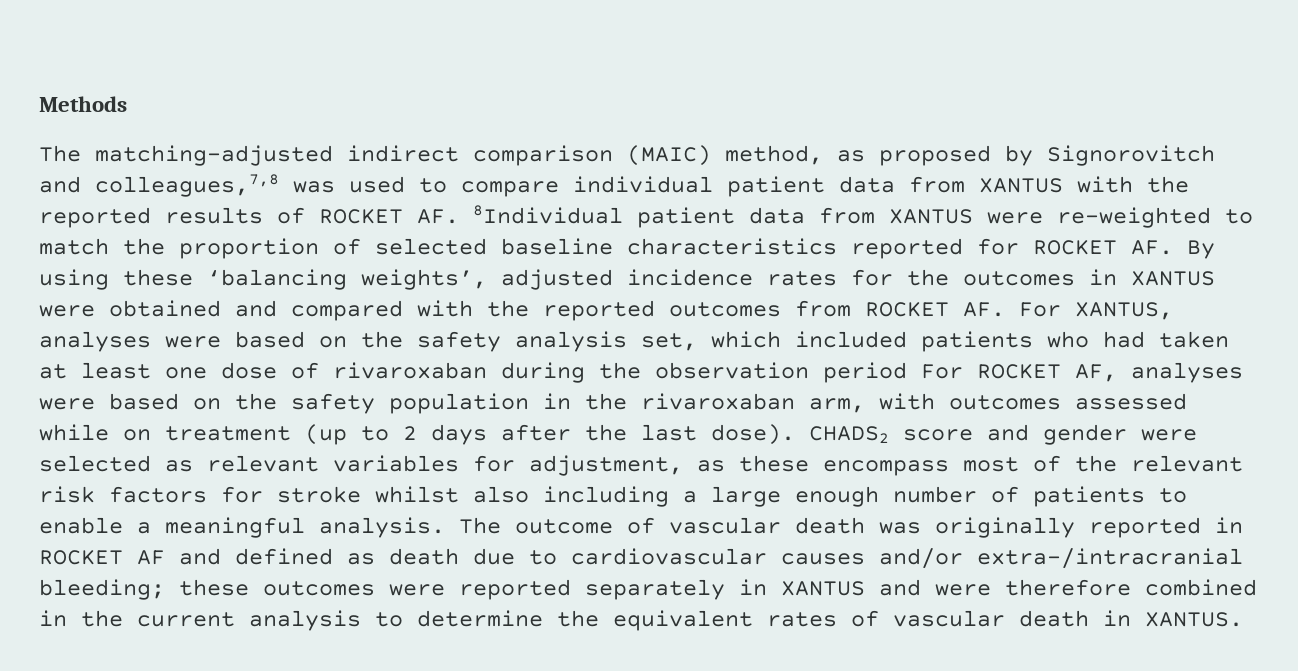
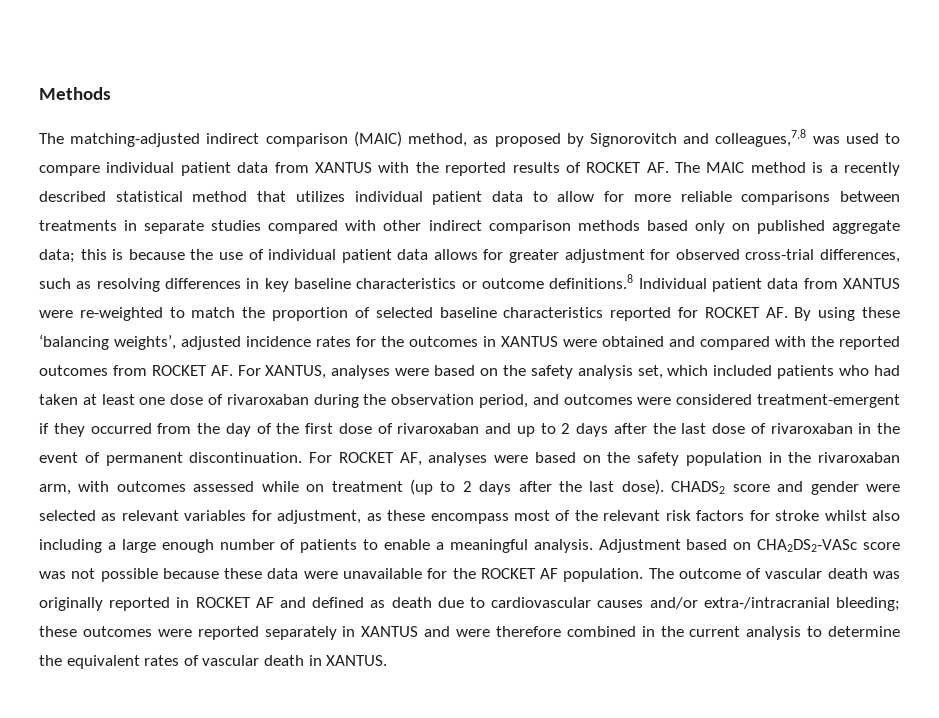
- The matching-adjusted indirect comparison (MAIC) method, as proposed by Signorovitch and colleagues,7,8 was used to compare individual patient data from XANTUS with the reported results of ROCKET AF. 8Individual patient data from XANTUS were re-weighted to match the proportion of selected baseline characteristics reported for ROCKET AF. By using these ‘balancing weights’, adjusted incidence rates for the outcomes in XANTUS were obtained and compared with the reported outcomes from ROCKET AF. For XANTUS, analyses were based on the safety analysis set, which included patients who had taken at least one dose of rivaroxaban during the observation period For ROCKET AF, analyses were based on the safety population in the rivaroxaban arm, with outcomes assessed while on treatment (up to 2 days after the last dose).
+ The matching-adjusted indirect comparison (MAIC) method, as proposed by Signorovitch and colleagues,7,8 was used to compare individual patient data from XANTUS with the reported results of ROCKET AF. The MAIC method is a recently described statistical method that utilizes individual patient data to allow for more reliable comparisons between treatments in separate studies compared with other indirect comparison methods based only on published aggregate data; this is because the use of individual patient data allows for greater adjustment for observed cross-trial differences, such as resolving differences in key baseline characteristics or outcome definitions.8 Individual patient data from XANTUS were re-weighted to match the proportion of selected baseline characteristics reported for ROCKET AF. By using these ‘balancing weights’, adjusted incidence rates for the outcomes in XANTUS were obtained and compared with the reported outcomes from ROCKET AF. For XANTUS, analyses were based on the safety analysis set, which included patients who had taken at least one dose of rivaroxaban during the observation period, and outcomes were considered treatment-emergent if they occurred from the day of the first dose of rivaroxaban and up to 2 days after the last dose of rivaroxaban in the event of permanent discontinuation. For ROCKET AF, analyses were based on the safety population in the rivaroxaban arm, with outcomes assessed while on treatment (up to 2 days after the last dose).
+ Adjustment based on CHA2DS2-VASc score was not possible because these data were unavailable for the ROCKET AF population.

